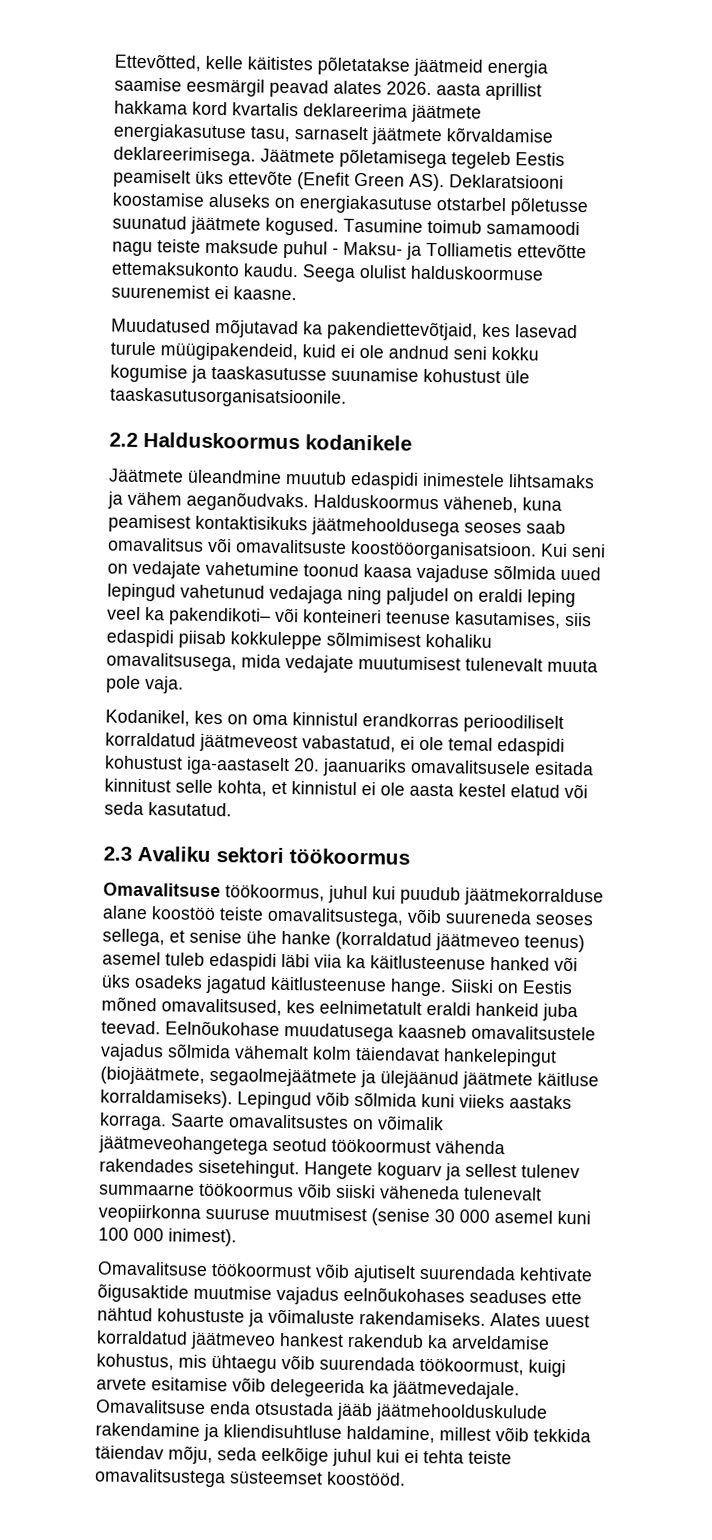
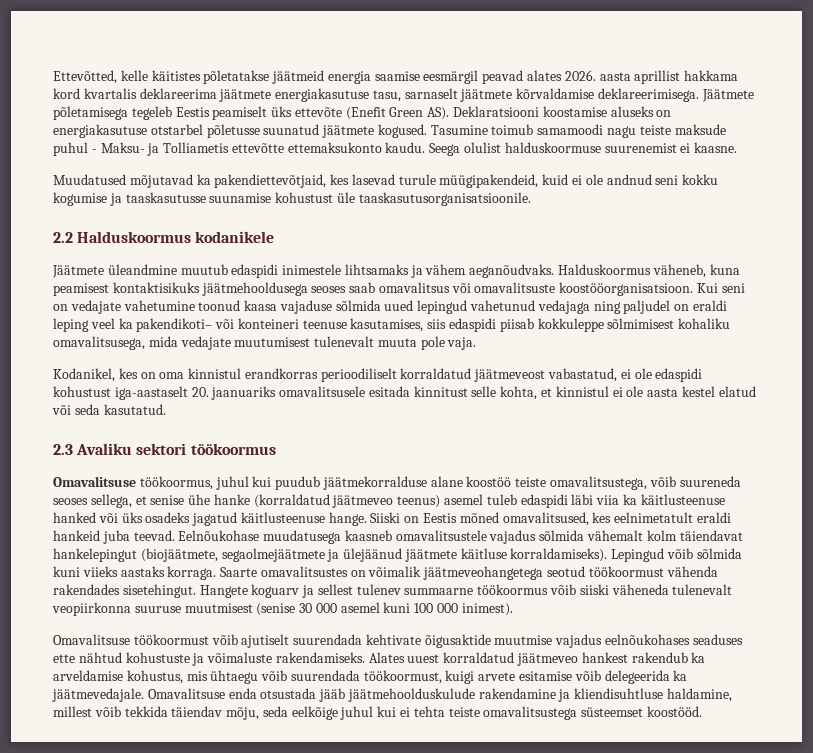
- Kodanikel, kes on oma kinnistul erandkorras perioodiliselt korraldatud jäätmeveost vabastatud, ei ole temal edaspidi kohustust iga-aastaselt 20. jaanuariks omavalitsusele esitada kinnitust selle kohta, et kinnistul ei ole aasta kestel elatud või seda kasutatud.
+ Kodanikel, kes on oma kinnistul erandkorras perioodiliselt korraldatud jäätmeveost vabastatud, ei ole edaspidi kohustust iga-aastaselt 20. jaanuariks omavalitsusele esitada kinnitust selle kohta, et kinnistul ei ole aasta kestel elatud või seda kasutatud.

